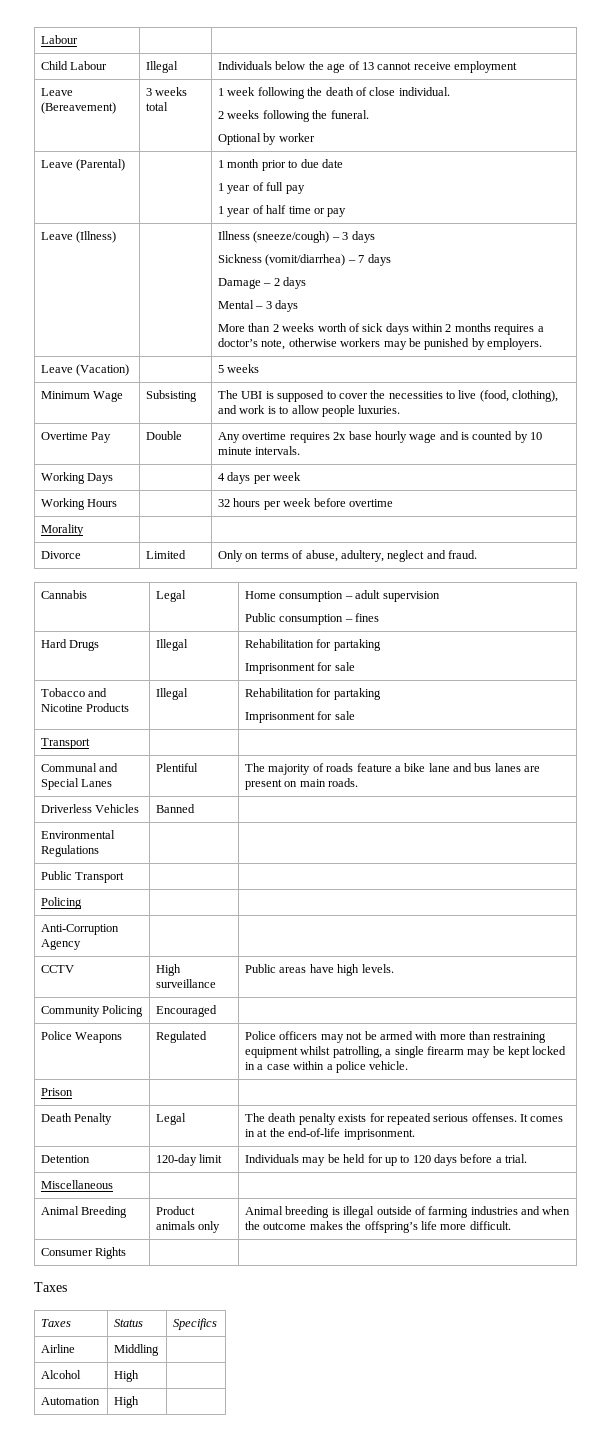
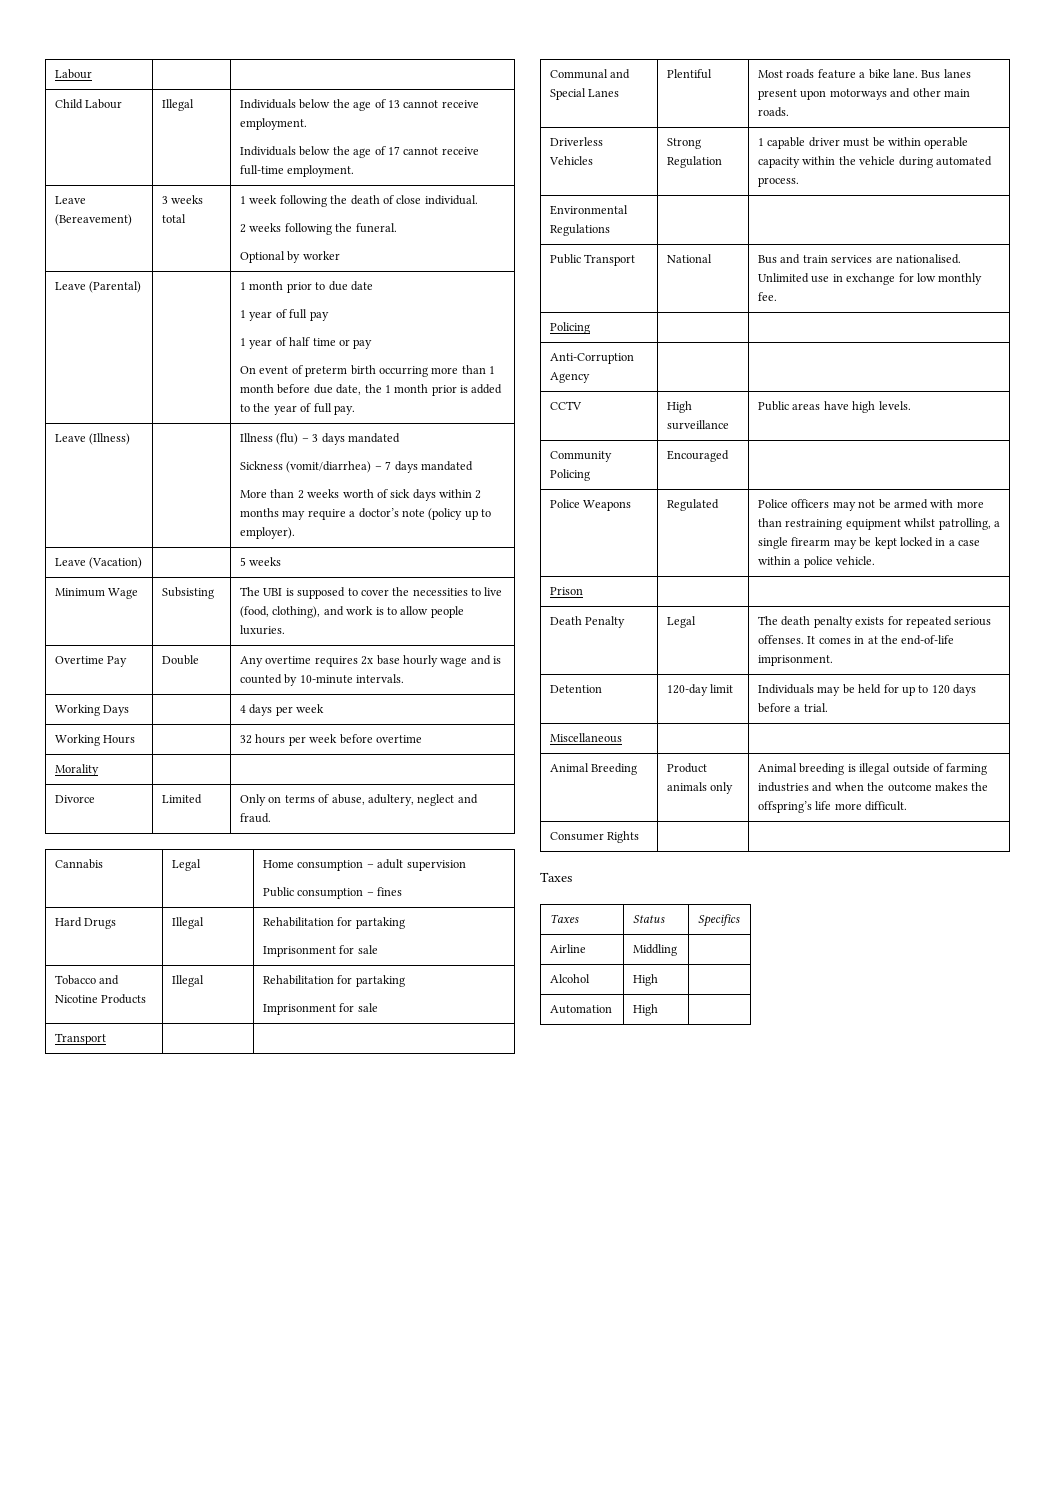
- Child Labour | Illegal | Individuals below the age of 13 cannot receive employment
+ Child Labour | Illegal | Individuals below the age of 13 cannot receive employment.
+ Individuals below the age of 17 cannot receive full-time employment.
+ On event of preterm birth occurring more than 1 month before due date, the 1 month prior is added to the year of full pay.
- Illness (sneeze/cough) – 3 days
+ Illness (flu) – 3 days mandated
- Sickness (vomit/diarrhea) – 7 days
- Damage – 2 days
- Mental – 3 days
+ Sickness (vomit/diarrhea) – 7 days mandated
- More than 2 weeks worth of sick days within 2 months requires a doctor’s note, otherwise workers may be punished by employers.
+ More than 2 weeks worth of sick days within 2 months may require a doctor’s note (policy up to employer).
- Overtime Pay | Double | Any overtime requires 2x base hourly wage and is counted by 10 minute intervals.
+ Overtime Pay | Double | Any overtime requires 2x base hourly wage and is counted by 10-minute intervals.
- Communal and Special Lanes | Plentiful | The majority of roads feature a bike lane and bus lanes are present on main roads.
- Driverless Vehicles | Banned |
+ Communal and Special Lanes | Plentiful | Most roads feature a bike lane. Bus lanes present upon motorways and other main roads.
+ Driverless Vehicles | Strong Regulation | 1 capable driver must be within operable capacity within the vehicle during automated process.
  Environmental Regulations | |
- Public Transport | |
+ Public Transport | National | Bus and train services are nationalised. Unlimited use in exchange for low monthly fee.

